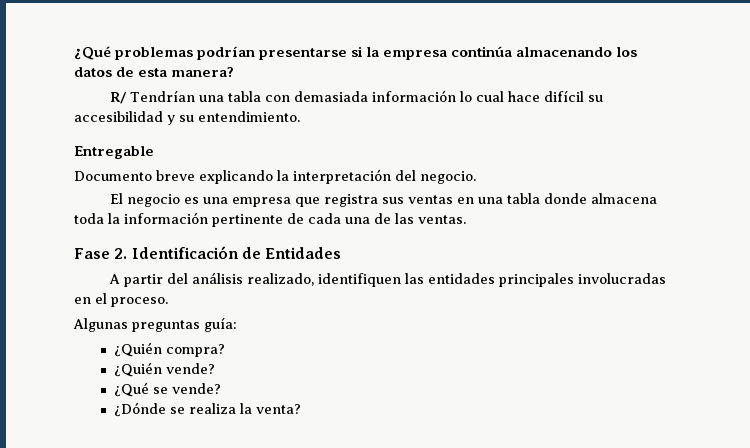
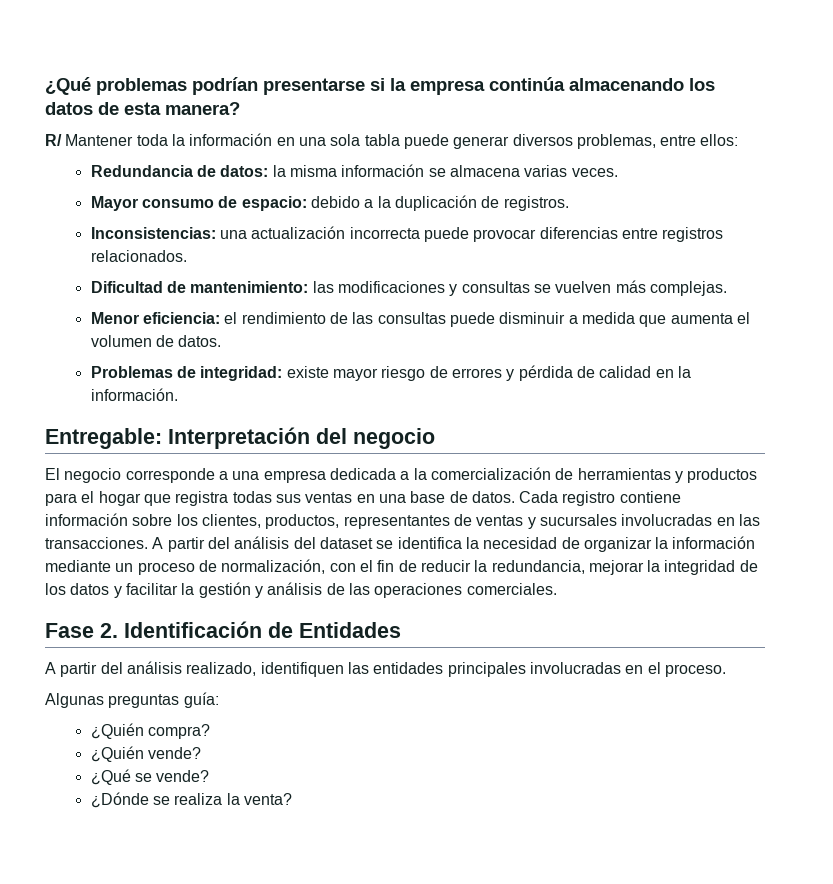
- R/ Tendrían una tabla con demasiada información lo cual hace difícil su accesibilidad y su entendimiento.
- Entregable
- Documento breve explicando la interpretación del negocio.
- El negocio es una empresa que registra sus ventas en una tabla donde almacena toda la información pertinente de cada una de las ventas.
+ R/ Mantener toda la información en una sola tabla puede generar diversos problemas, entre ellos:
+ Redundancia de datos: la misma información se almacena varias veces.
+ Mayor consumo de espacio: debido a la duplicación de registros.
+ Inconsistencias: una actualización incorrecta puede provocar diferencias entre registros relacionados.
+ Dificultad de mantenimiento: las modificaciones y consultas se vuelven más complejas.
+ Menor eficiencia: el rendimiento de las consultas puede disminuir a medida que aumenta el volumen de datos.
+ Problemas de integridad: existe mayor riesgo de errores y pérdida de calidad en la información.
+ Entregable: Interpretación del negocio
+ El negocio corresponde a una empresa dedicada a la comercialización de herramientas y productos para el hogar que registra todas sus ventas en una base de datos. Cada registro contiene información sobre los clientes, productos, representantes de ventas y sucursales involucradas en las transacciones. A partir del análisis del dataset se identifica la necesidad de organizar la información mediante un proceso de normalización, con el fin de reducir la redundancia, mejorar la integridad de los datos y facilitar la gestión y análisis de las operaciones comerciales.

